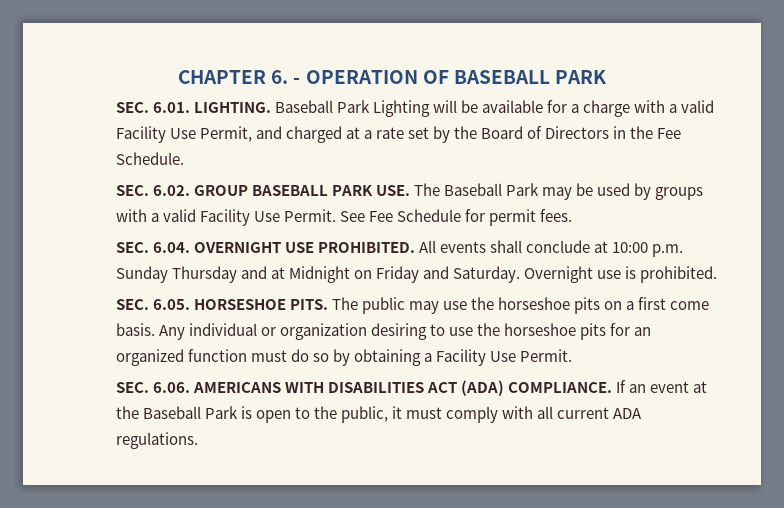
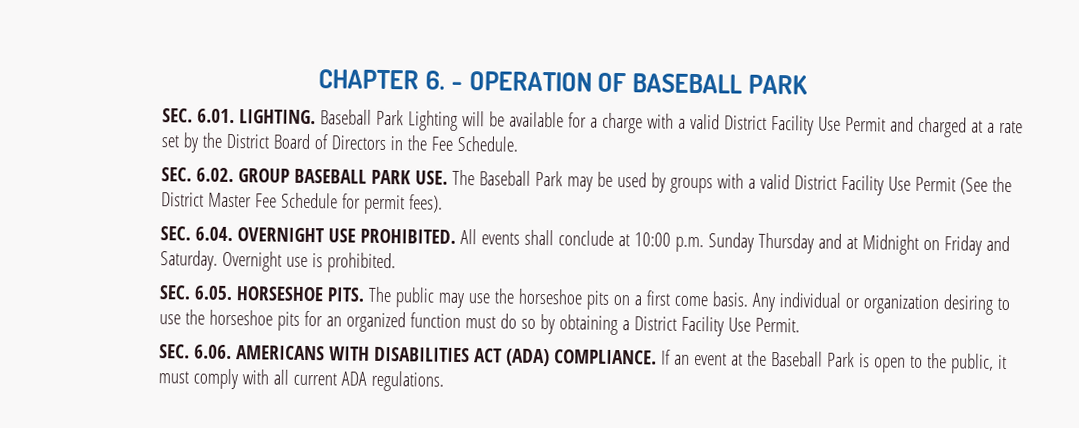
- Baseball Park Lighting will be available for a charge with a valid Facility Use Permit, and charged at a rate set by the Board of Directors in the Fee Schedule.
+ Baseball Park Lighting will be available for a charge with a valid District Facility Use Permit and charged at a rate set by the District Board of Directors in the Fee Schedule.
- SEC. 6.02. GROUP BASEBALL PARK USE. The Baseball Park may be used by groups with a valid Facility Use Permit. See Fee Schedule for permit fees.
+ SEC. 6.02. GROUP BASEBALL PARK USE. The Baseball Park may be used by groups with a valid District Facility Use Permit (See the District Master Fee Schedule for permit fees).
- Any individual or organization desiring to use the horseshoe pits for an organized function must do so by obtaining a Facility Use Permit.
+ Any individual or organization desiring to use the horseshoe pits for an organized function must do so by obtaining a District Facility Use Permit.

